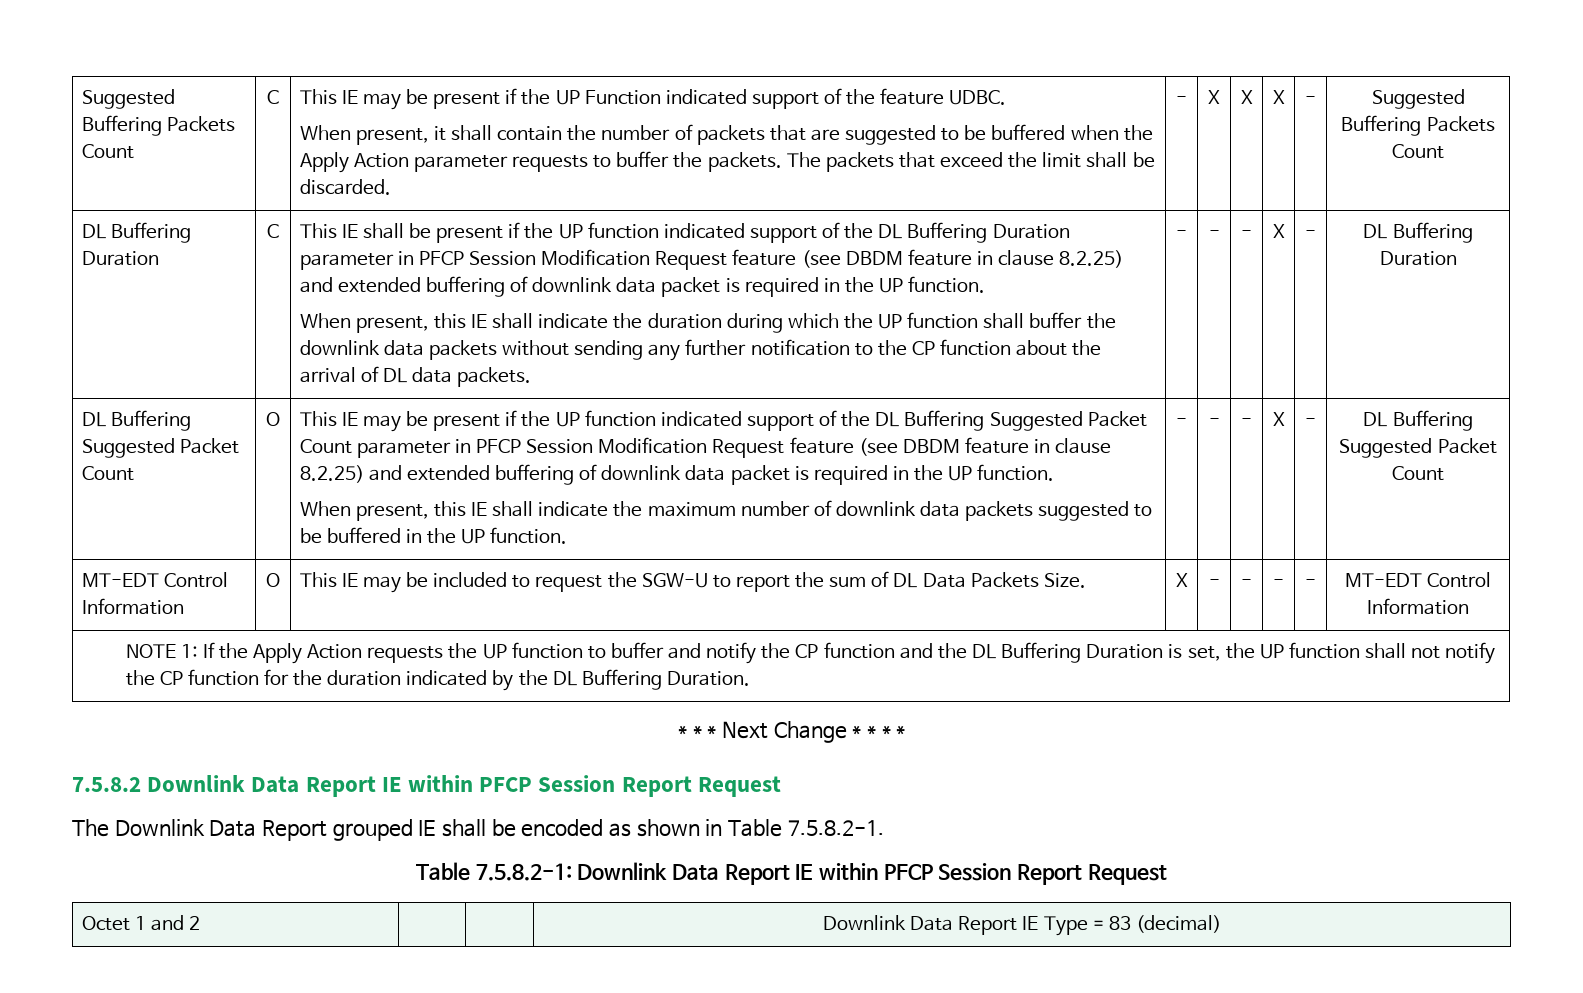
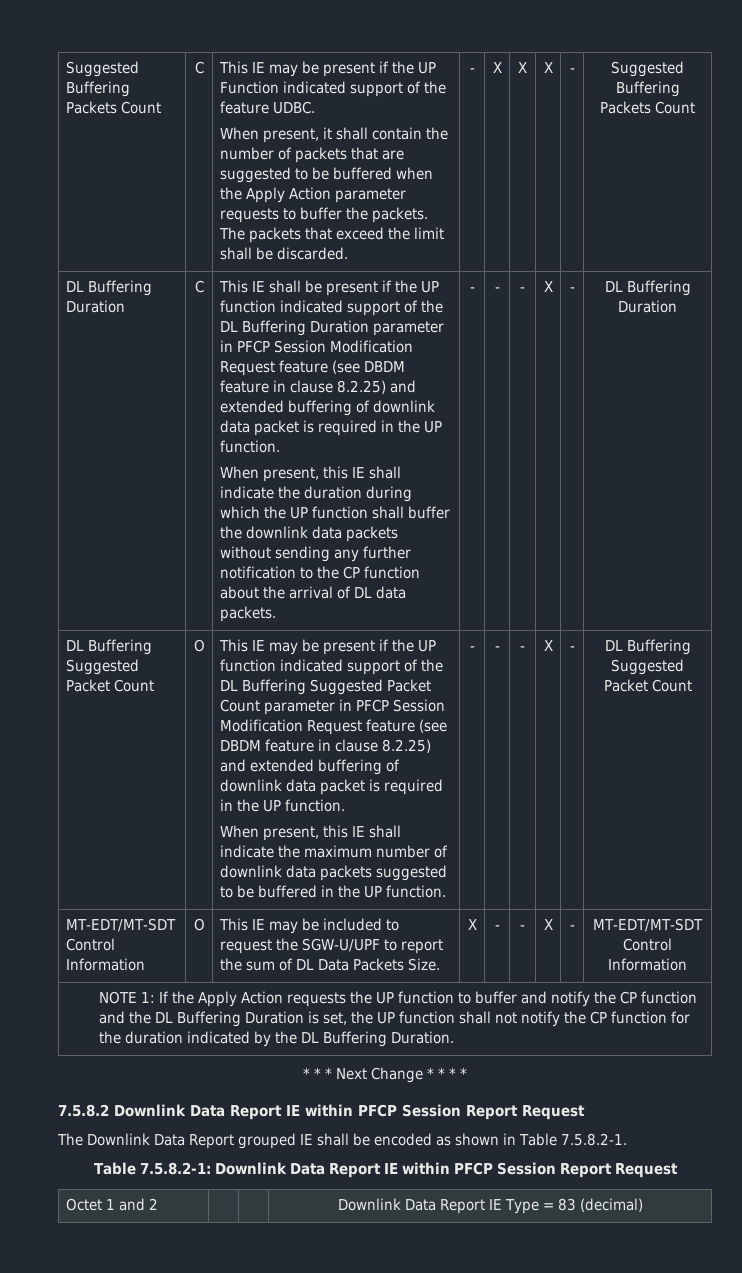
- MT-EDT Control Information | O | This IE may be included to request the SGW-U to report the sum of DL Data Packets Size. | X | - | - | - | - | MT-EDT Control Information
+ MT-EDT/MT-SDT Control Information | O | This IE may be included to request the SGW-U/UPF to report the sum of DL Data Packets Size. | X | - | - | X | - | MT-EDT/MT-SDT Control Information

